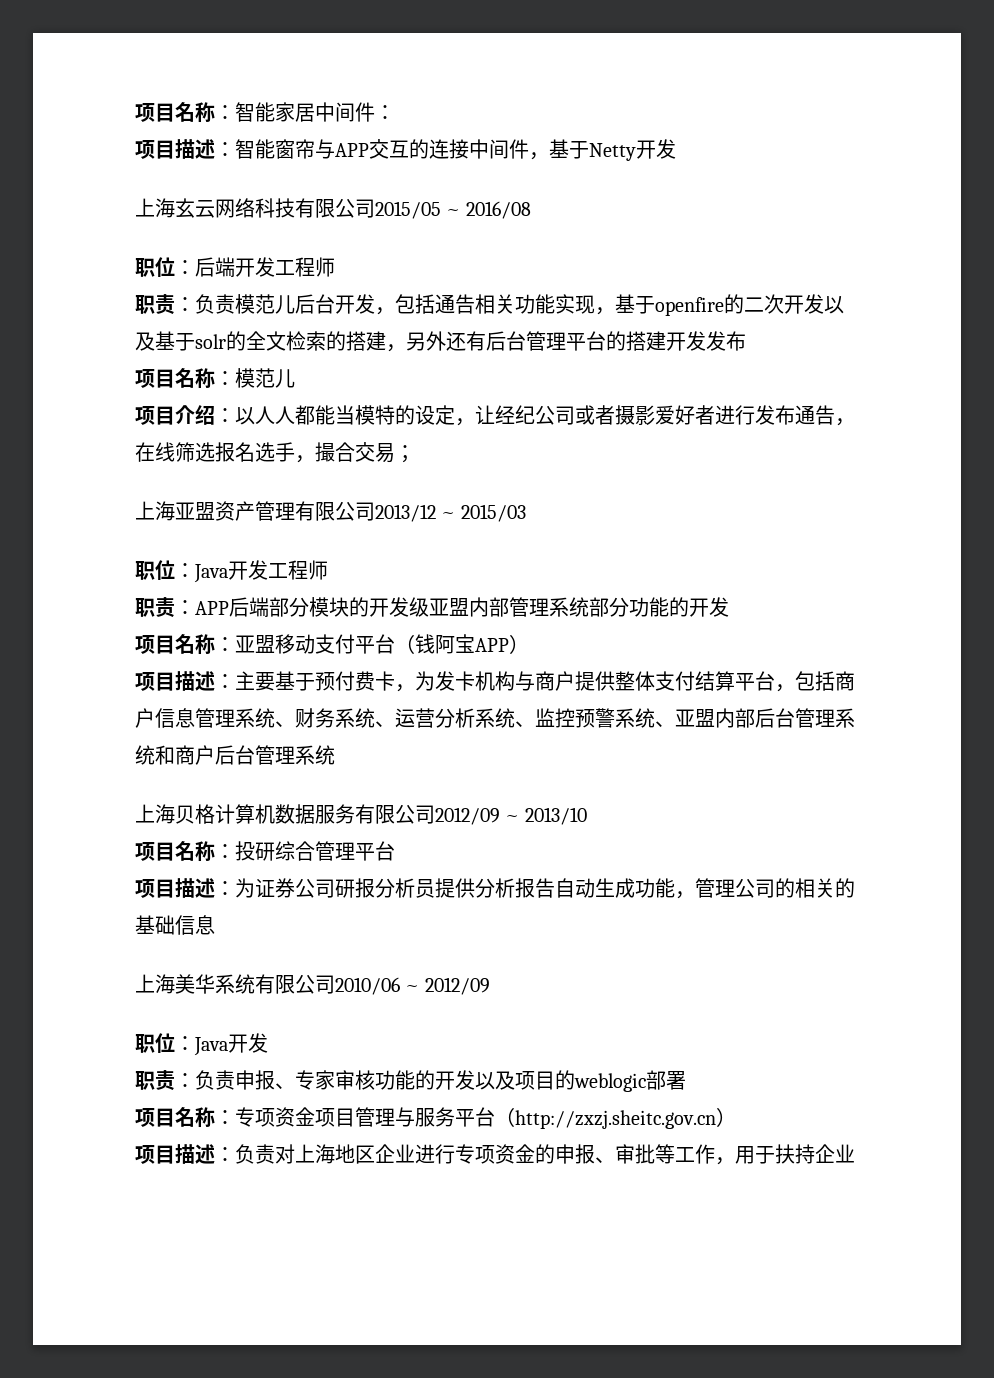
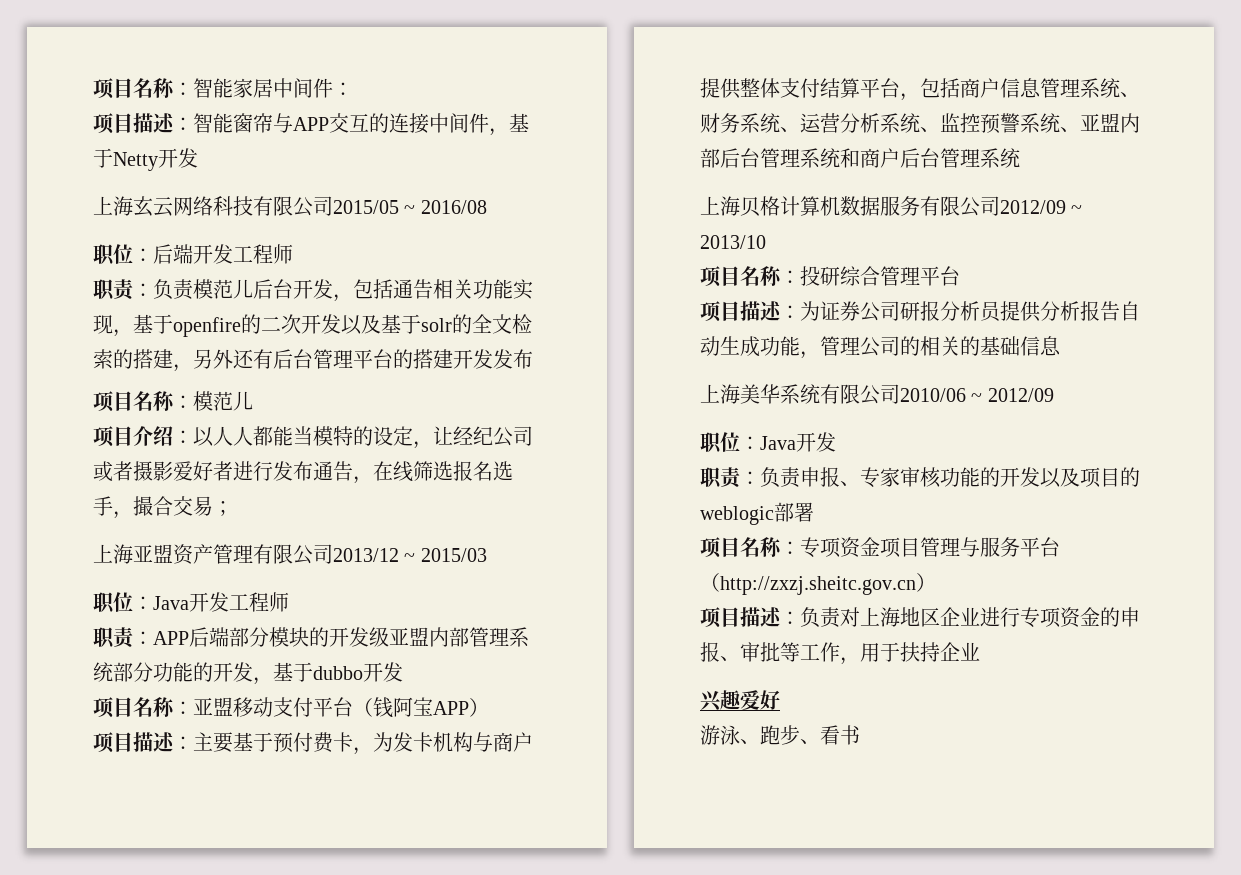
- 职责：APP后端部分模块的开发级亚盟内部管理系统部分功能的开发
+ 职责：APP后端部分模块的开发级亚盟内部管理系统部分功能的开发，基于dubbo开发
+ 兴趣爱好
+ 游泳、跑步、看书

